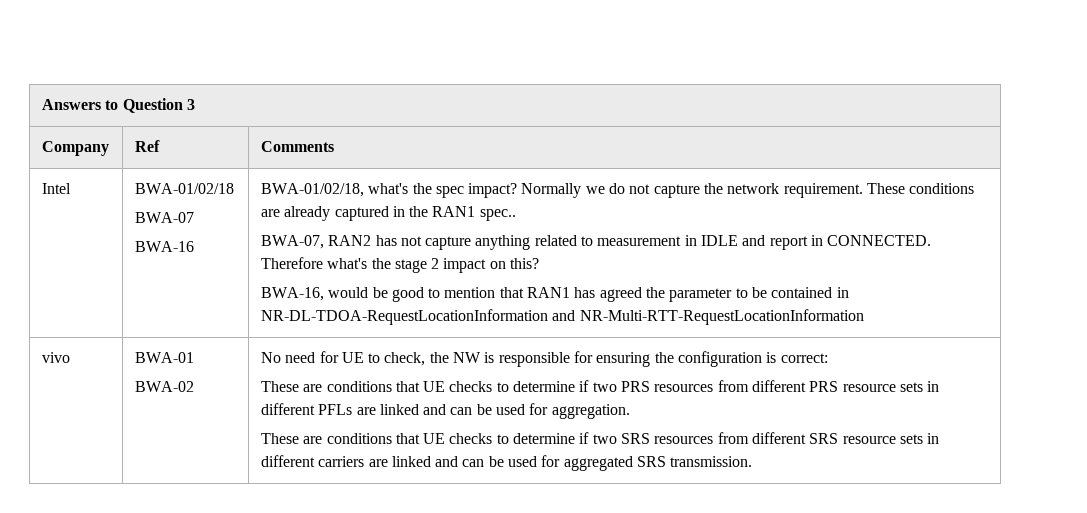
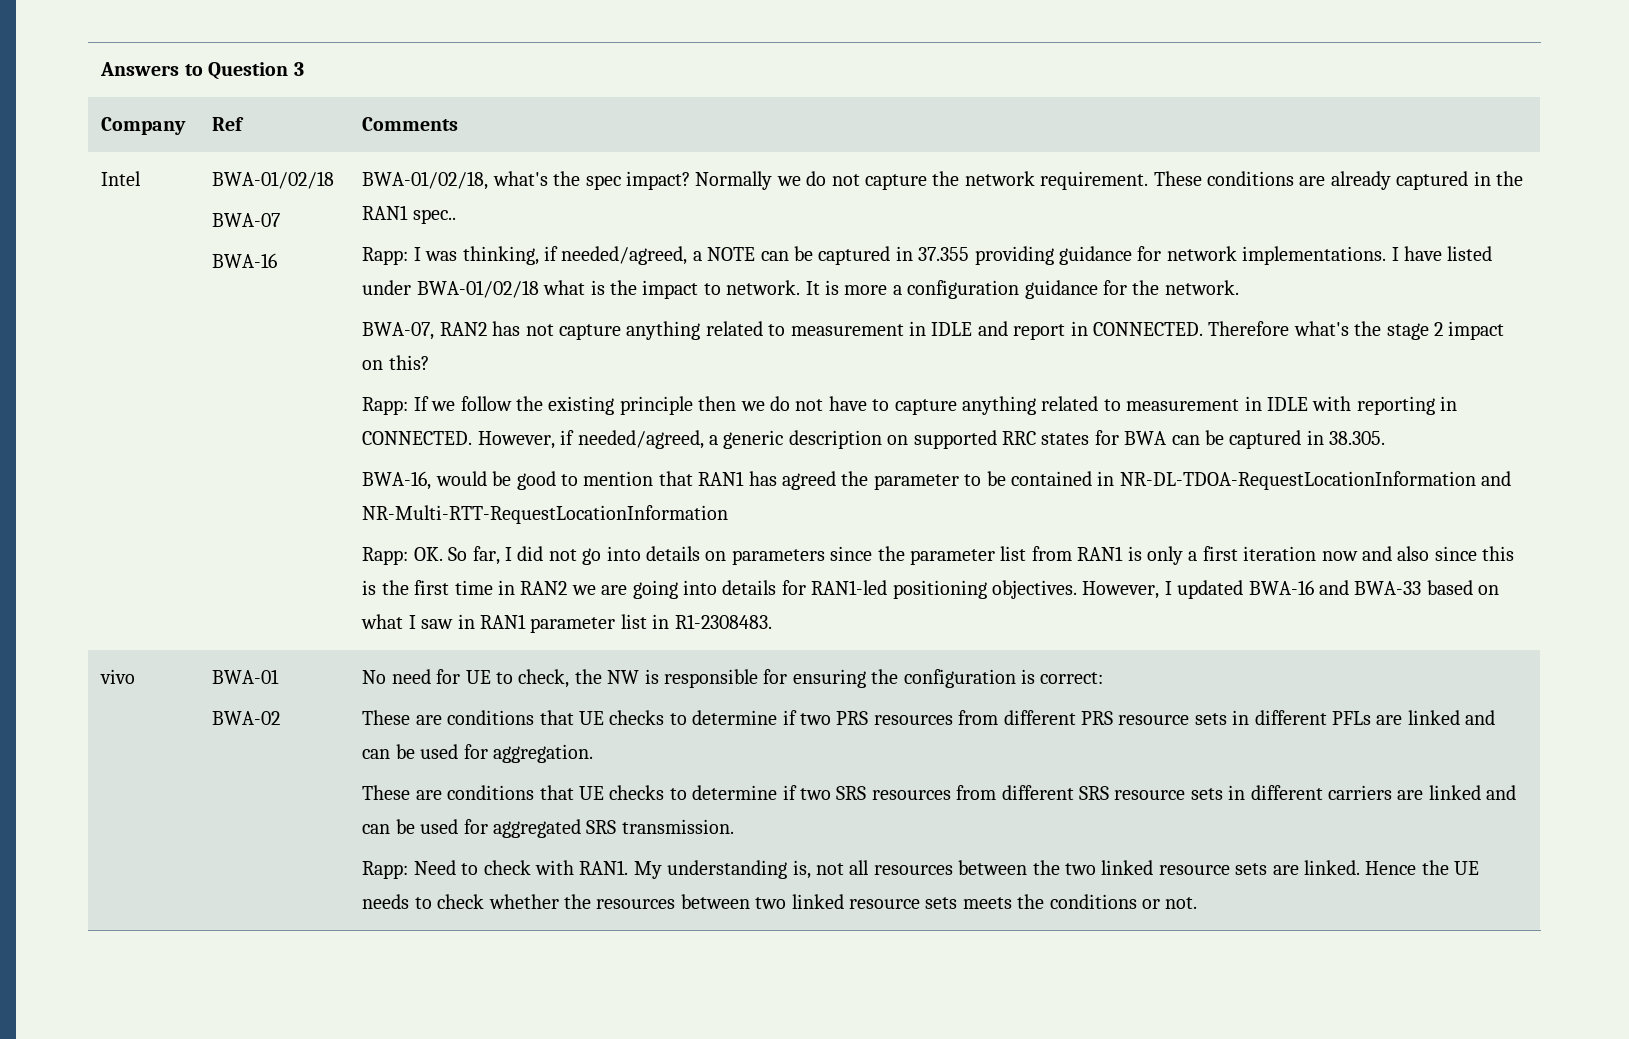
+ Rapp: I was thinking, if needed/agreed, a NOTE can be captured in 37.355 providing guidance for network implementations. I have listed under BWA-01/02/18 what is the impact to network. It is more a configuration guidance for the network.
+ Rapp: If we follow the existing principle then we do not have to capture anything related to measurement in IDLE with reporting in CONNECTED. However, if needed/agreed, a generic description on supported RRC states for BWA can be captured in 38.305.
+ Rapp: OK. So far, I did not go into details on parameters since the parameter list from RAN1 is only a first iteration now and also since this is the first time in RAN2 we are going into details for RAN1-led positioning objectives. However, I updated BWA-16 and BWA-33 based on what I saw in RAN1 parameter list in R1-2308483.
+ Rapp: Need to check with RAN1. My understanding is, not all resources between the two linked resource sets are linked. Hence the UE needs to check whether the resources between two linked resource sets meets the conditions or not.

